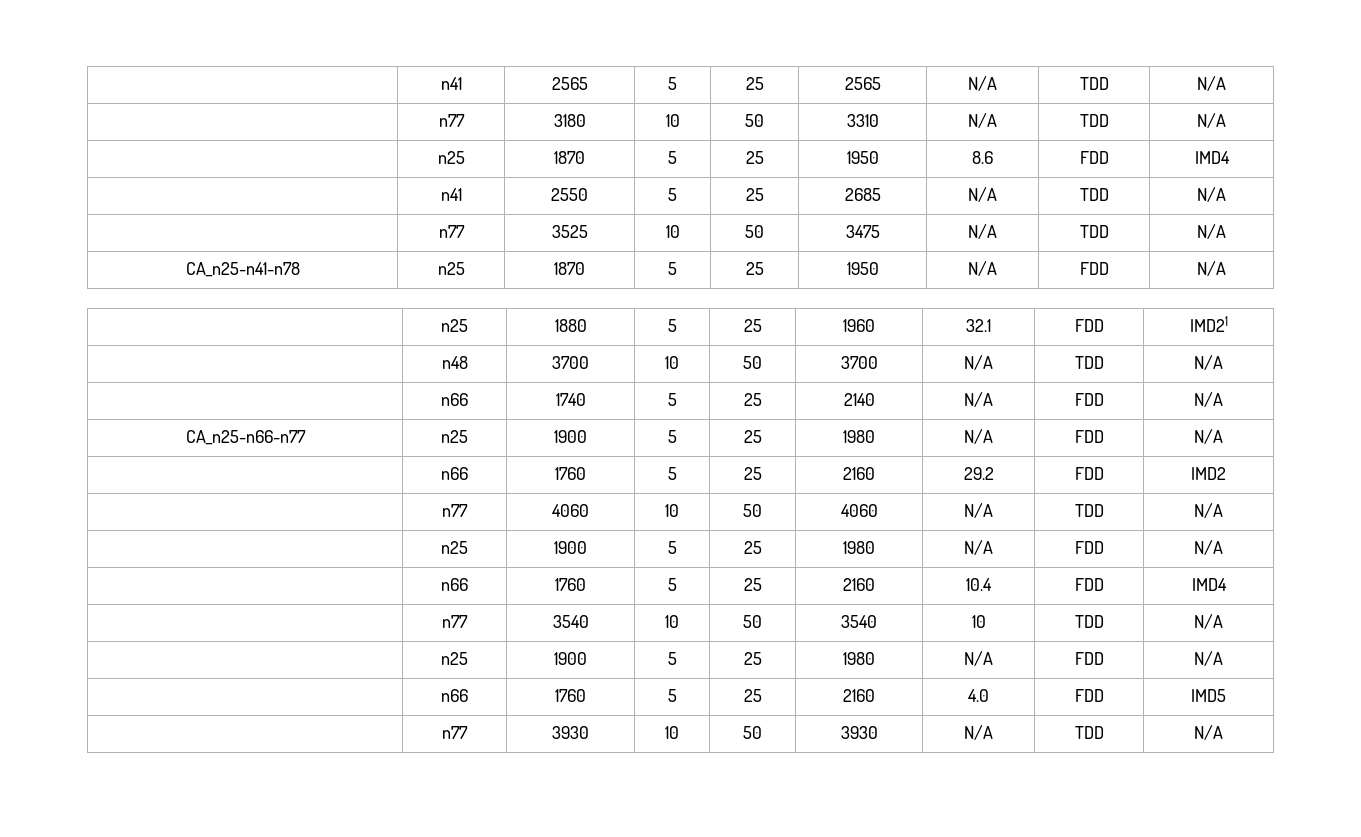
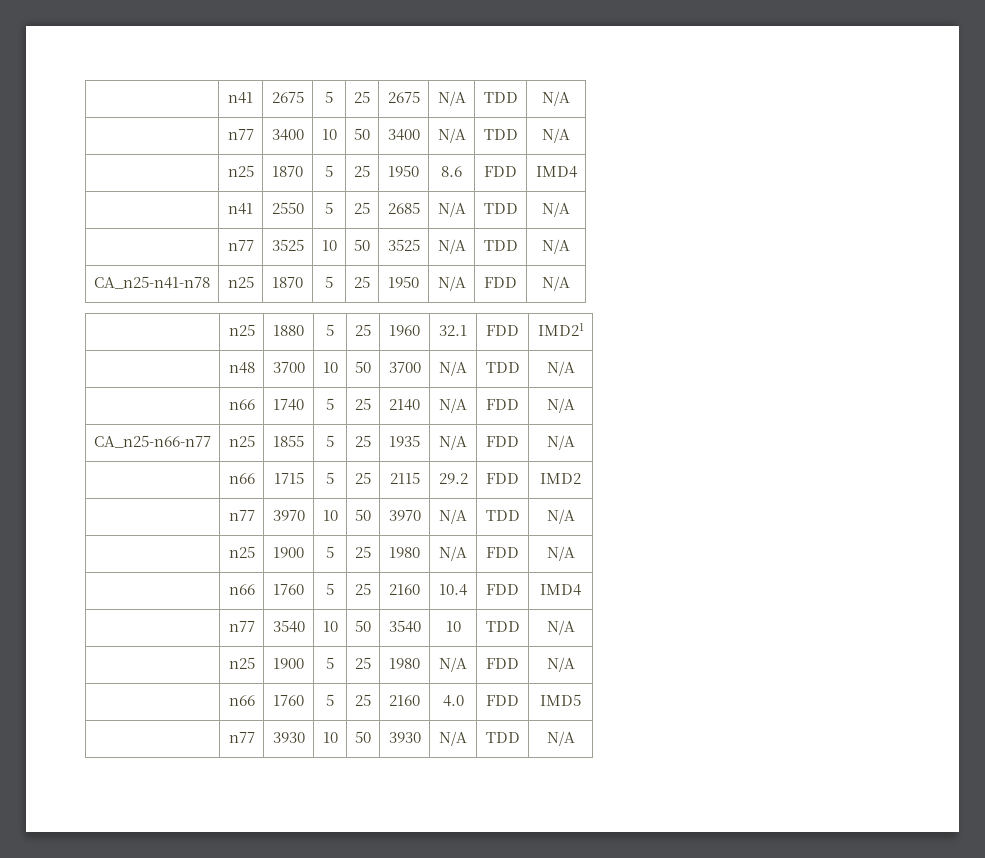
- | n41 | 2565 | 5 | 25 | 2565 | N/A | TDD | N/A
- | n77 | 3180 | 10 | 50 | 3310 | N/A | TDD | N/A
+ | n41 | 2675 | 5 | 25 | 2675 | N/A | TDD | N/A
+ | n77 | 3400 | 10 | 50 | 3400 | N/A | TDD | N/A
- | n77 | 3525 | 10 | 50 | 3475 | N/A | TDD | N/A
+ | n77 | 3525 | 10 | 50 | 3525 | N/A | TDD | N/A
- CA_n25-n66-n77 | n25 | 1900 | 5 | 25 | 1980 | N/A | FDD | N/A
- | n66 | 1760 | 5 | 25 | 2160 | 29.2 | FDD | IMD2
+ CA_n25-n66-n77 | n25 | 1855 | 5 | 25 | 1935 | N/A | FDD | N/A
+ | n66 | 1715 | 5 | 25 | 2115 | 29.2 | FDD | IMD2
- | n77 | 4060 | 10 | 50 | 4060 | N/A | TDD | N/A
+ | n77 | 3970 | 10 | 50 | 3970 | N/A | TDD | N/A

